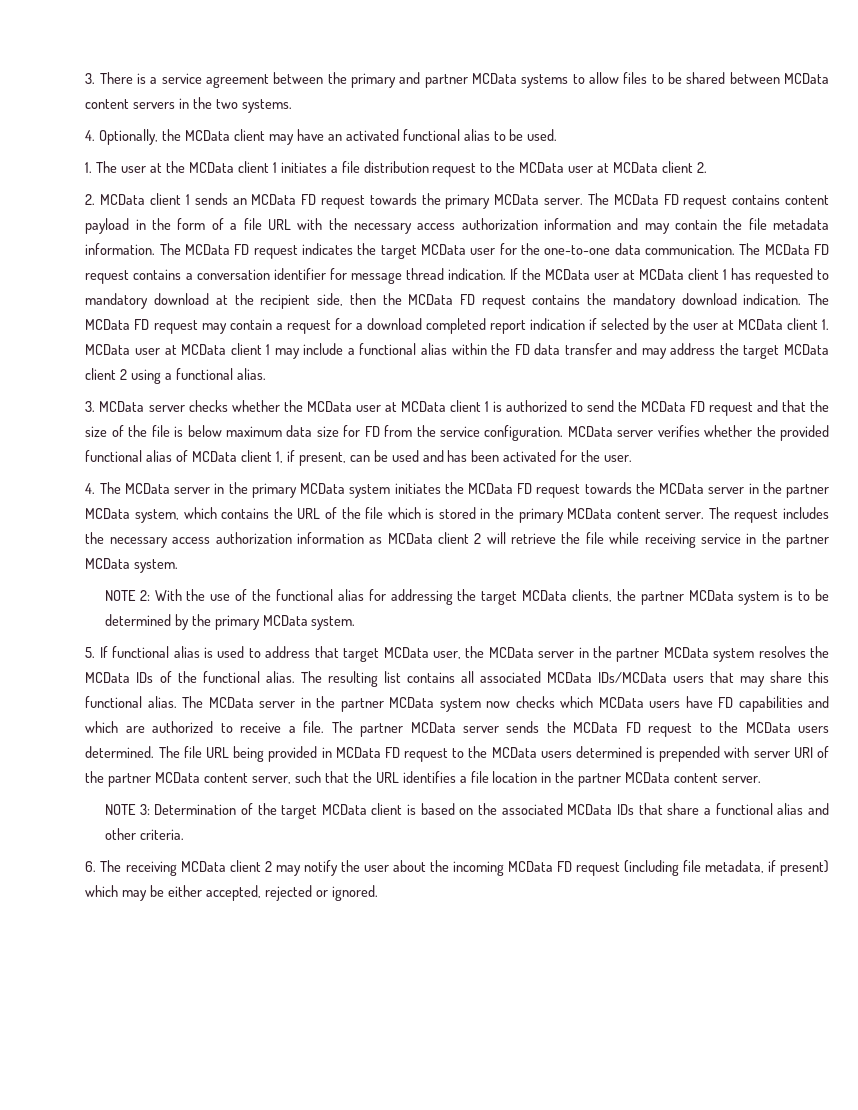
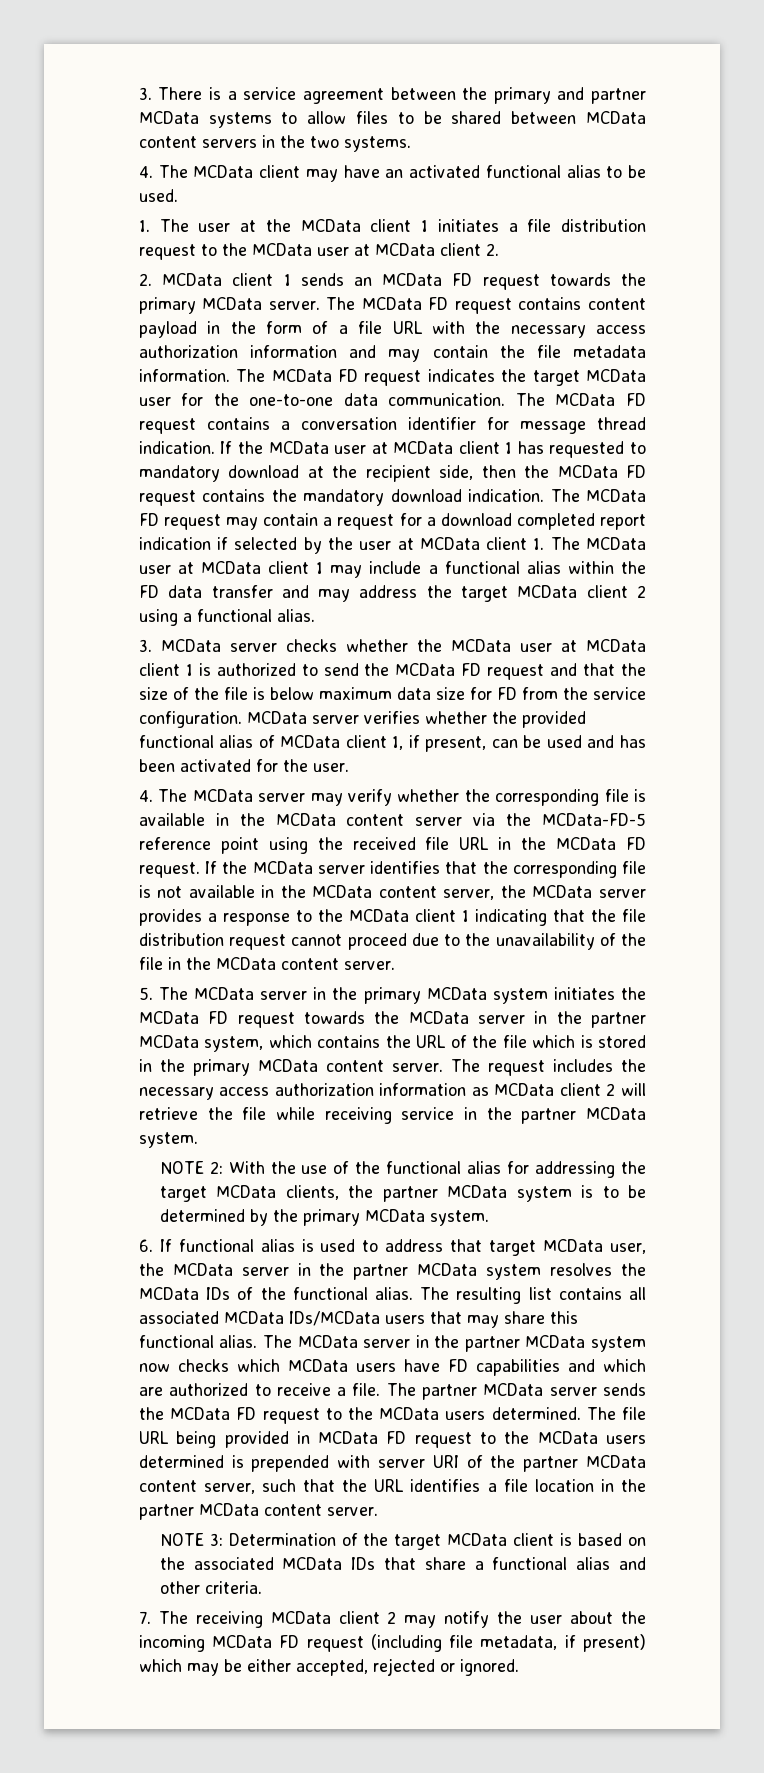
- 4. Optionally, the MCData client may have an activated functional alias to be used.
+ 4. The MCData client may have an activated functional alias to be used.
- The MCData FD request may contain a request for a download completed report indication if selected by the user at MCData client 1. MCData user at MCData client 1 may include a functional alias within the FD data transfer and may address the target MCData client 2 using a functional alias.
+ The MCData FD request may contain a request for a download completed report indication if selected by the user at MCData client 1. The MCData user at MCData client 1 may include a functional alias within the FD data transfer and may address the target MCData client 2 using a functional alias.
- 4. The MCData server in the primary MCData system initiates the MCData FD request towards the MCData server in the partner MCData system, which contains the URL of the file which is stored in the primary MCData content server.
+ 4. The MCData server may verify whether the corresponding file is available in the MCData content server via the MCData-FD-5 reference point using the received file URL in the MCData FD request. If the MCData server identifies that the corresponding file is not available in the MCData content server, the MCData server provides a response to the MCData client 1 indicating that the file distribution request cannot proceed due to the unavailability of the file in the MCData content server.
+ 5. The MCData server in the primary MCData system initiates the MCData FD request towards the MCData server in the partner MCData system, which contains the URL of the file which is stored in the primary MCData content server.
- 5. If functional alias is used to address that target MCData user, the MCData server in the partner MCData system resolves the MCData IDs of the functional alias.
+ 6. If functional alias is used to address that target MCData user, the MCData server in the partner MCData system resolves the MCData IDs of the functional alias.
- 6. The receiving MCData client 2 may notify the user about the incoming MCData FD request (including file metadata, if present) which may be either accepted, rejected or ignored.
+ 7. The receiving MCData client 2 may notify the user about the incoming MCData FD request (including file metadata, if present) which may be either accepted, rejected or ignored.

